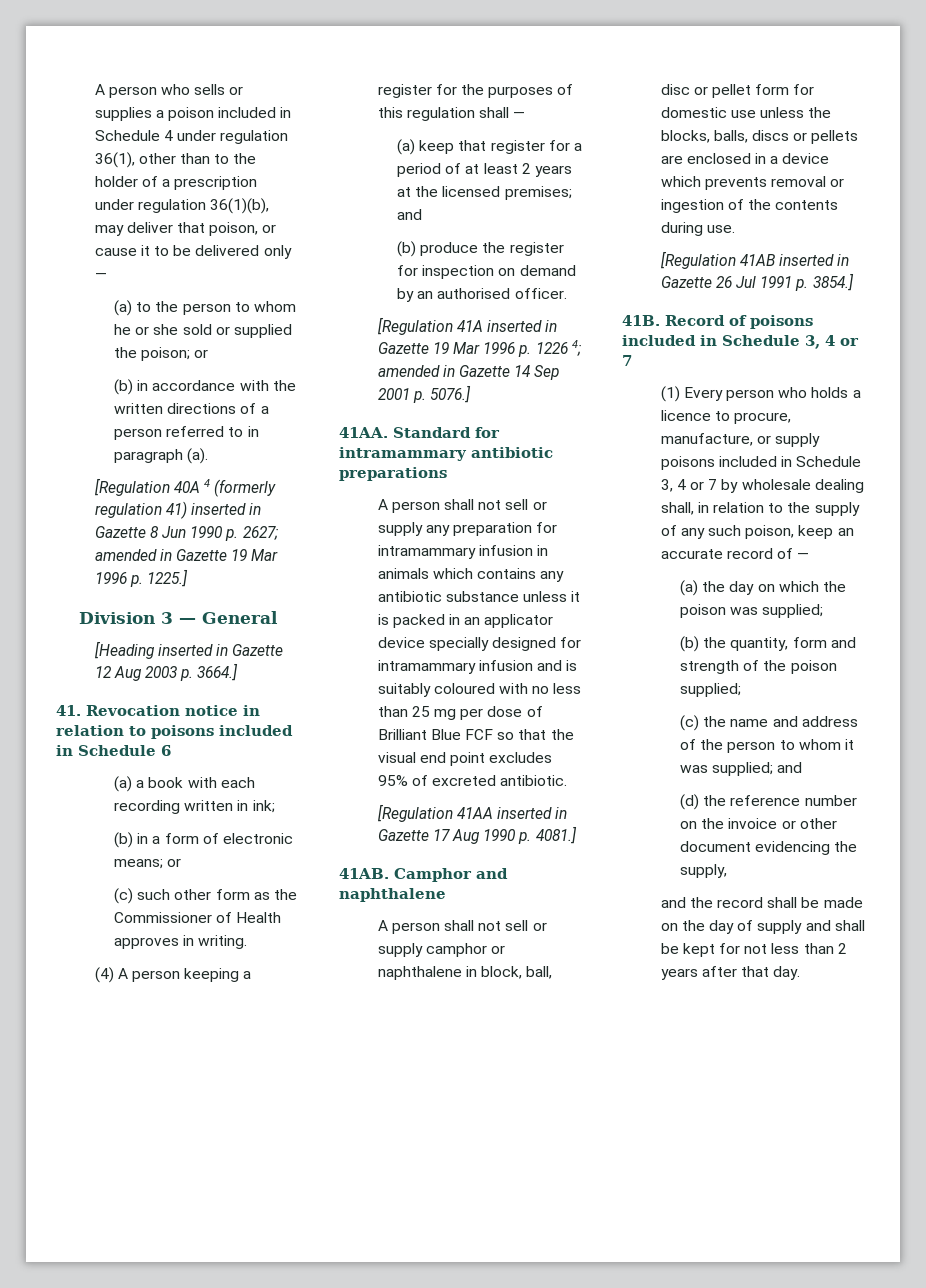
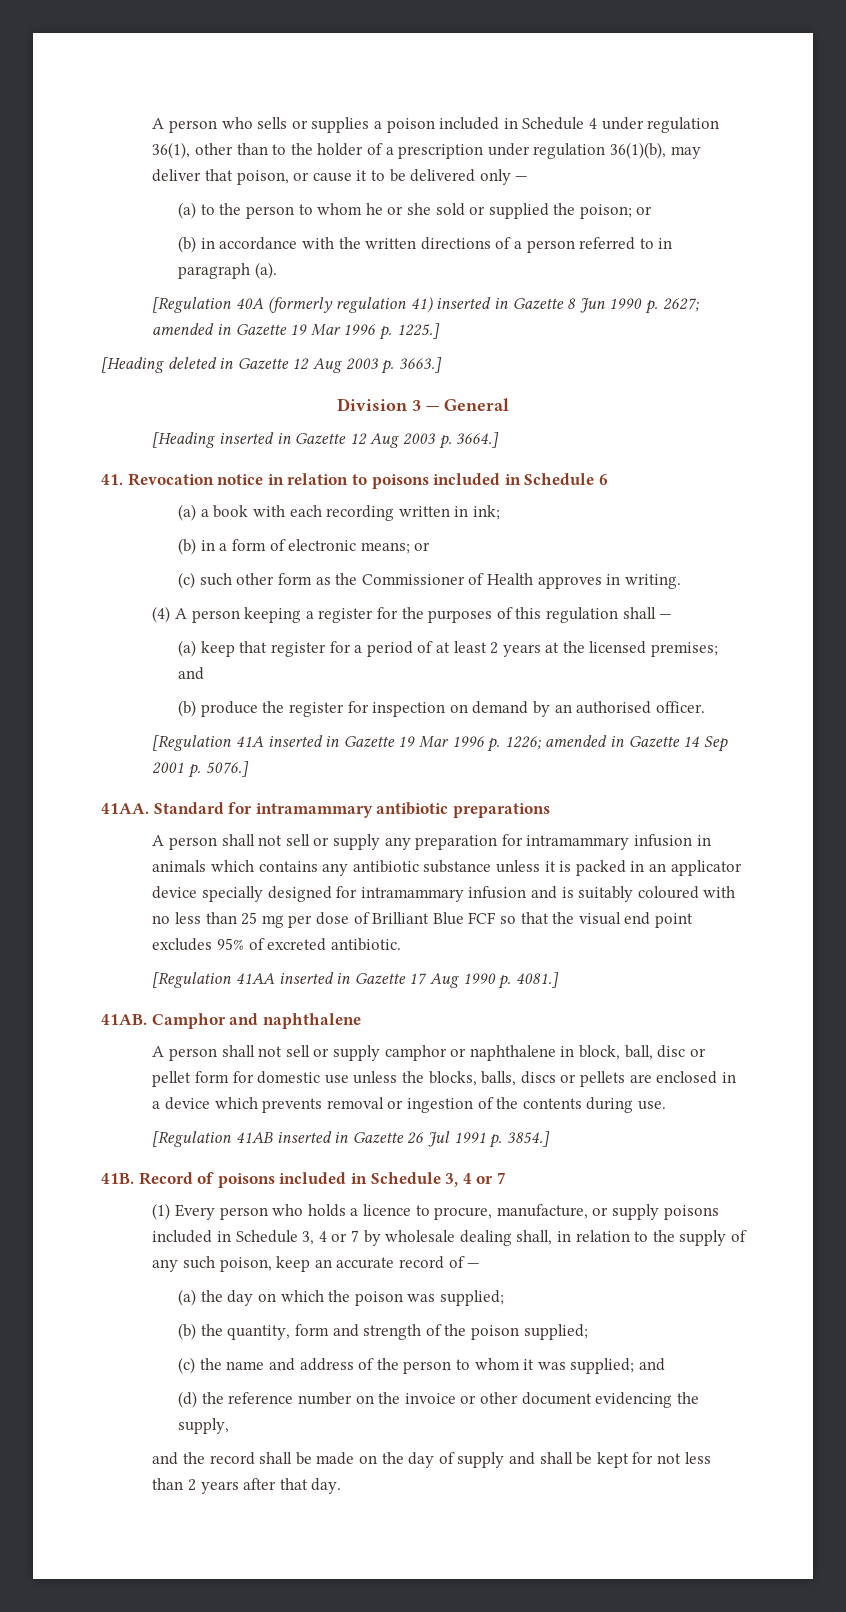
- [Regulation 40A 4 (formerly regulation 41) inserted in Gazette 8 Jun 1990 p. 2627; amended in Gazette 19 Mar 1996 p. 1225.]
+ [Regulation 40A (formerly regulation 41) inserted in Gazette 8 Jun 1990 p. 2627; amended in Gazette 19 Mar 1996 p. 1225.]
+ [Heading deleted in Gazette 12 Aug 2003 p. 3663.]
- [Regulation 41A inserted in Gazette 19 Mar 1996 p. 1226 4; amended in Gazette 14 Sep 2001 p. 5076.]
+ [Regulation 41A inserted in Gazette 19 Mar 1996 p. 1226; amended in Gazette 14 Sep 2001 p. 5076.]

